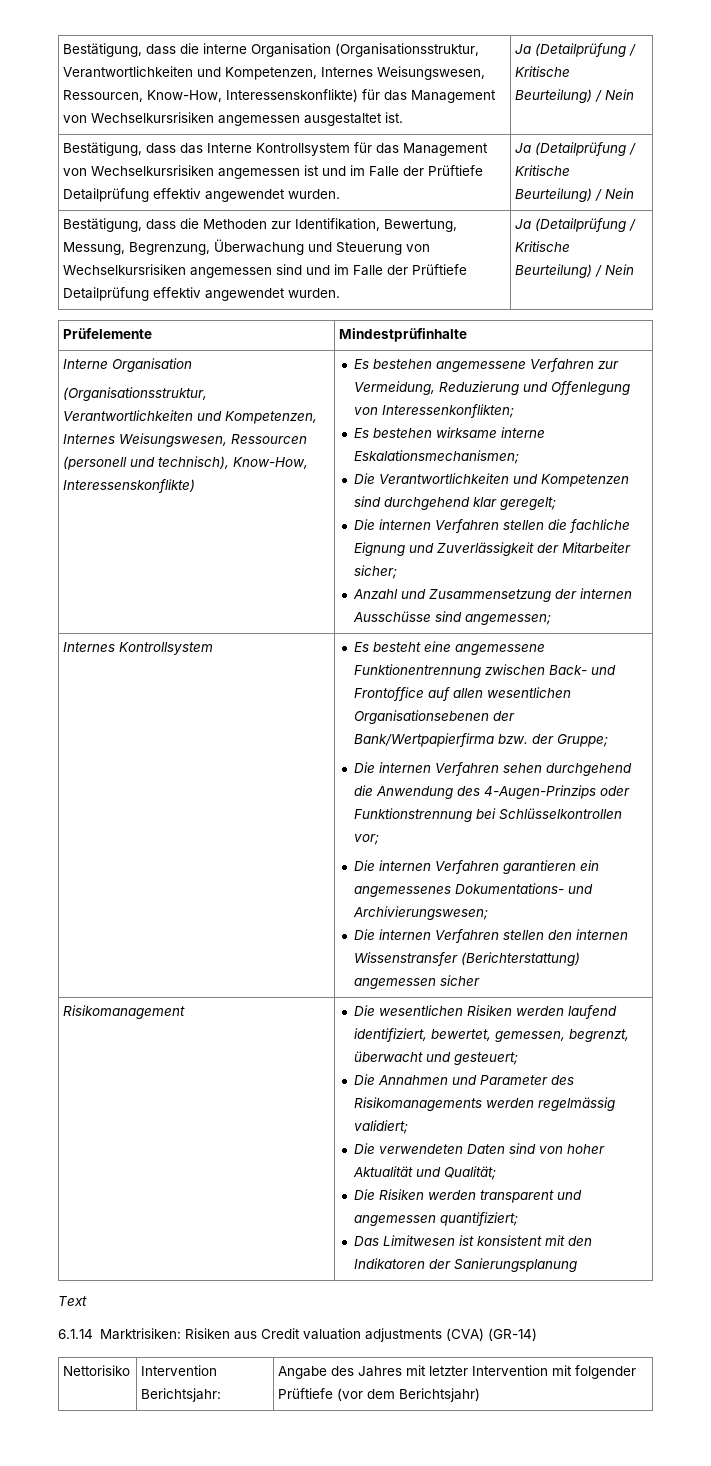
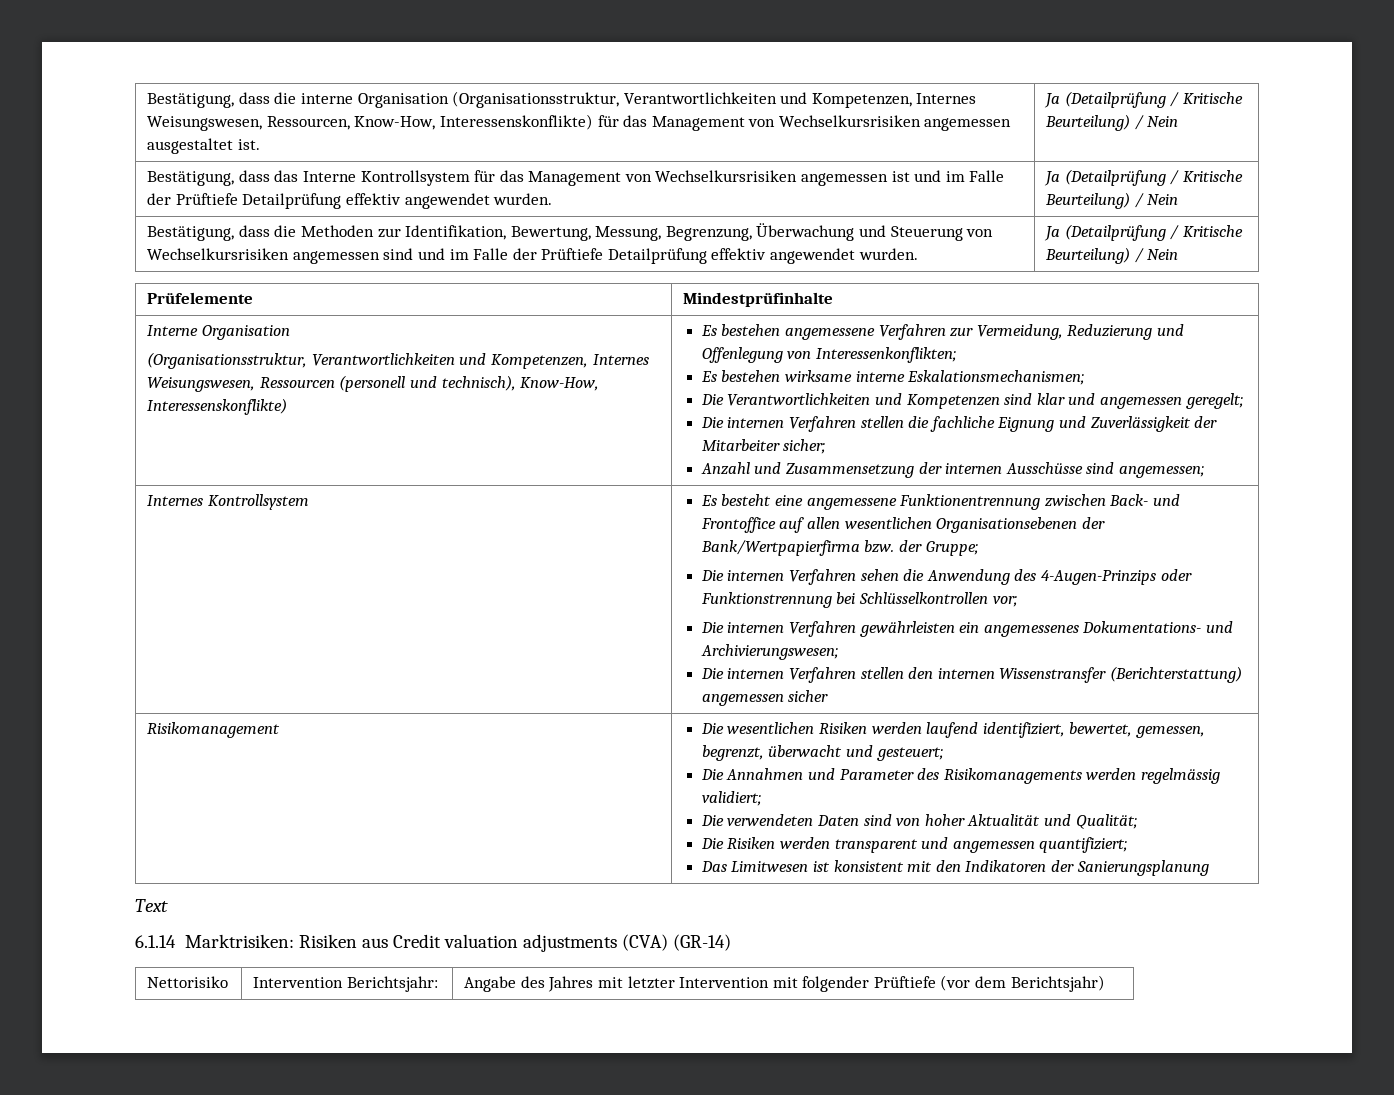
- Die Verantwortlichkeiten und Kompetenzen sind durchgehend klar geregelt;
+ Die Verantwortlichkeiten und Kompetenzen sind klar und angemessen geregelt;
- Die internen Verfahren sehen durchgehend die Anwendung des 4-Augen-Prinzips oder Funktionstrennung bei Schlüsselkontrollen vor;
+ Die internen Verfahren sehen die Anwendung des 4-Augen-Prinzips oder Funktionstrennung bei Schlüsselkontrollen vor;
- Die internen Verfahren garantieren ein angemessenes Dokumentations- und Archivierungswesen;
+ Die internen Verfahren gewährleisten ein angemessenes Dokumentations- und Archivierungswesen;

